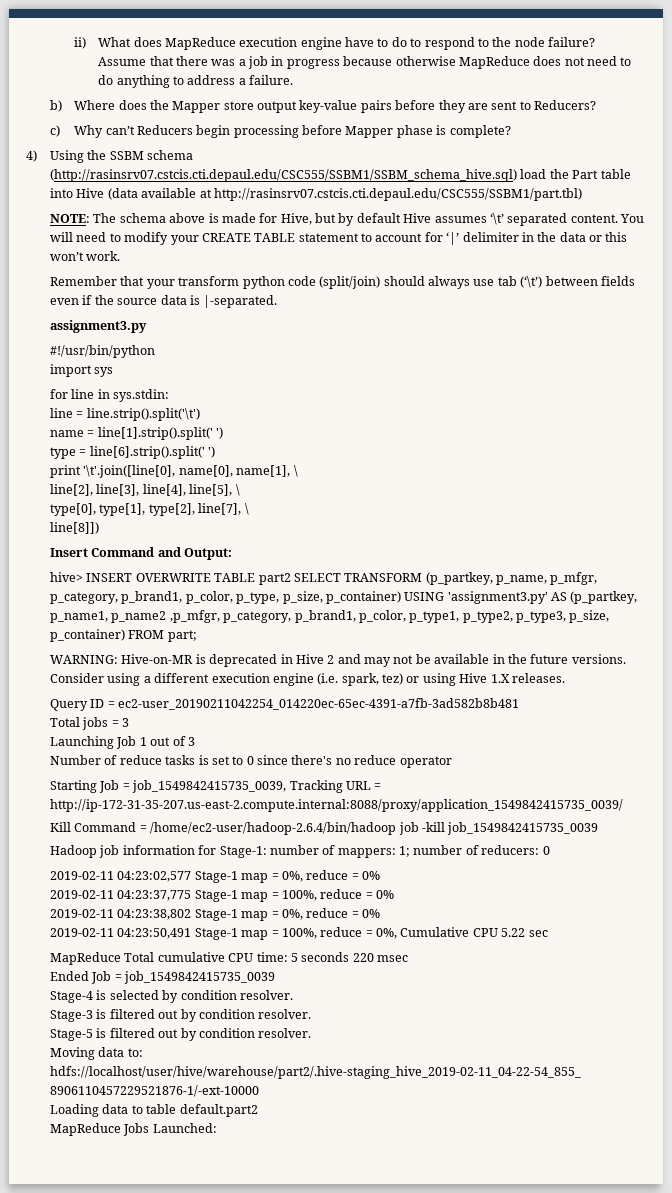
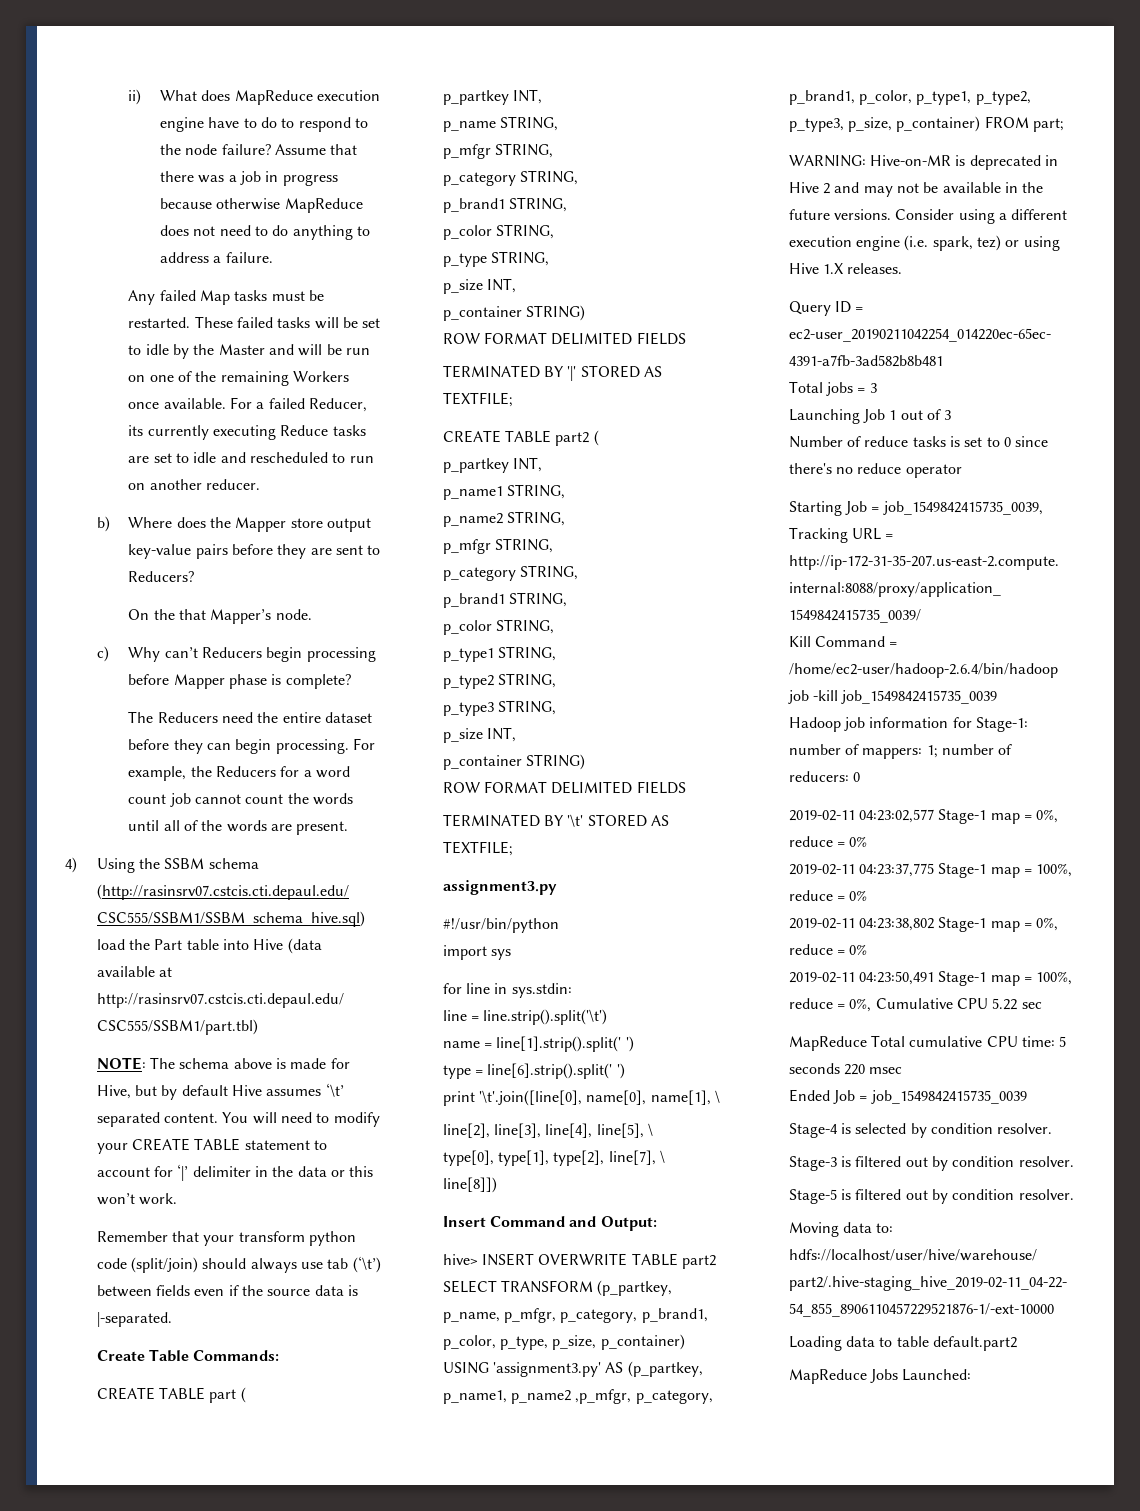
+ Any failed Map tasks must be restarted. These failed tasks will be set to idle by the Master and will be run on one of the remaining Workers once available. For a failed Reducer, its currently executing Reduce tasks are set to idle and rescheduled to run on another reducer.
+ On the that Mapper’s node.
+ The Reducers need the entire dataset before they can begin processing. For example, the Reducers for a word count job cannot count the words until all of the words are present.
+ Create Table Commands:
+ CREATE TABLE part (
+ p_partkey INT,
+ p_name STRING,
+ p_mfgr STRING,
+ p_category STRING,
+ p_brand1 STRING,
+ p_color STRING,
+ p_type STRING,
+ p_size INT,
+ p_container STRING)
+ ROW FORMAT DELIMITED FIELDS
+ TERMINATED BY '|' STORED AS TEXTFILE;
+ CREATE TABLE part2 (
+ p_partkey INT,
+ p_name1 STRING,
+ p_name2 STRING,
+ p_mfgr STRING,
+ p_category STRING,
+ p_brand1 STRING,
+ p_color STRING,
+ p_type1 STRING,
+ p_type2 STRING,
+ p_type3 STRING,
+ p_size INT,
+ p_container STRING)
+ ROW FORMAT DELIMITED FIELDS
+ TERMINATED BY '\t' STORED AS TEXTFILE;

